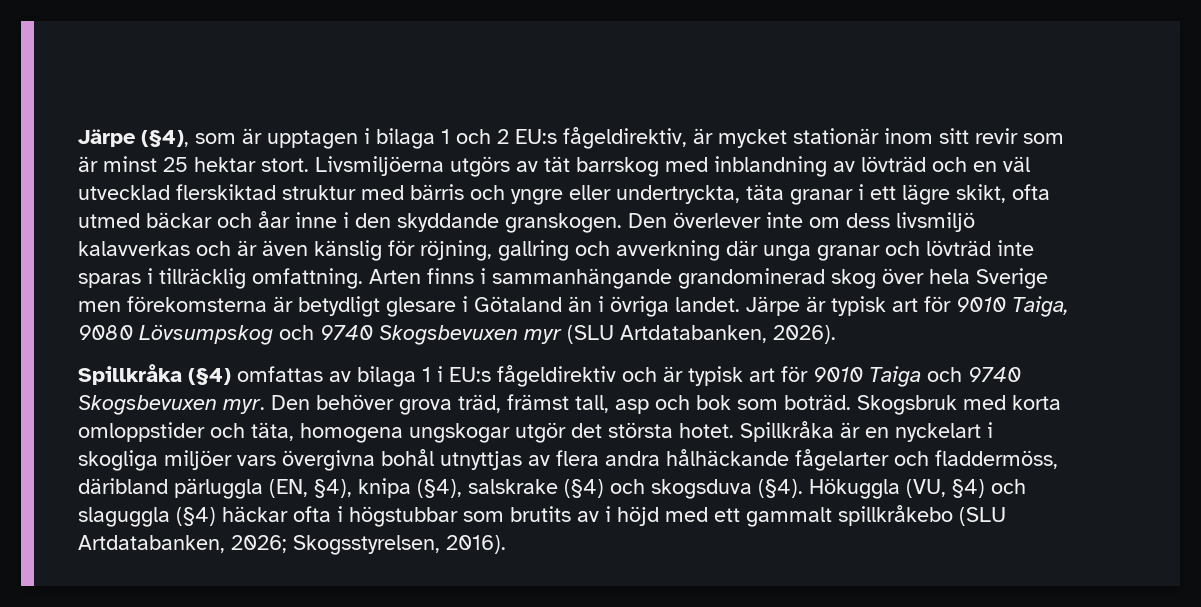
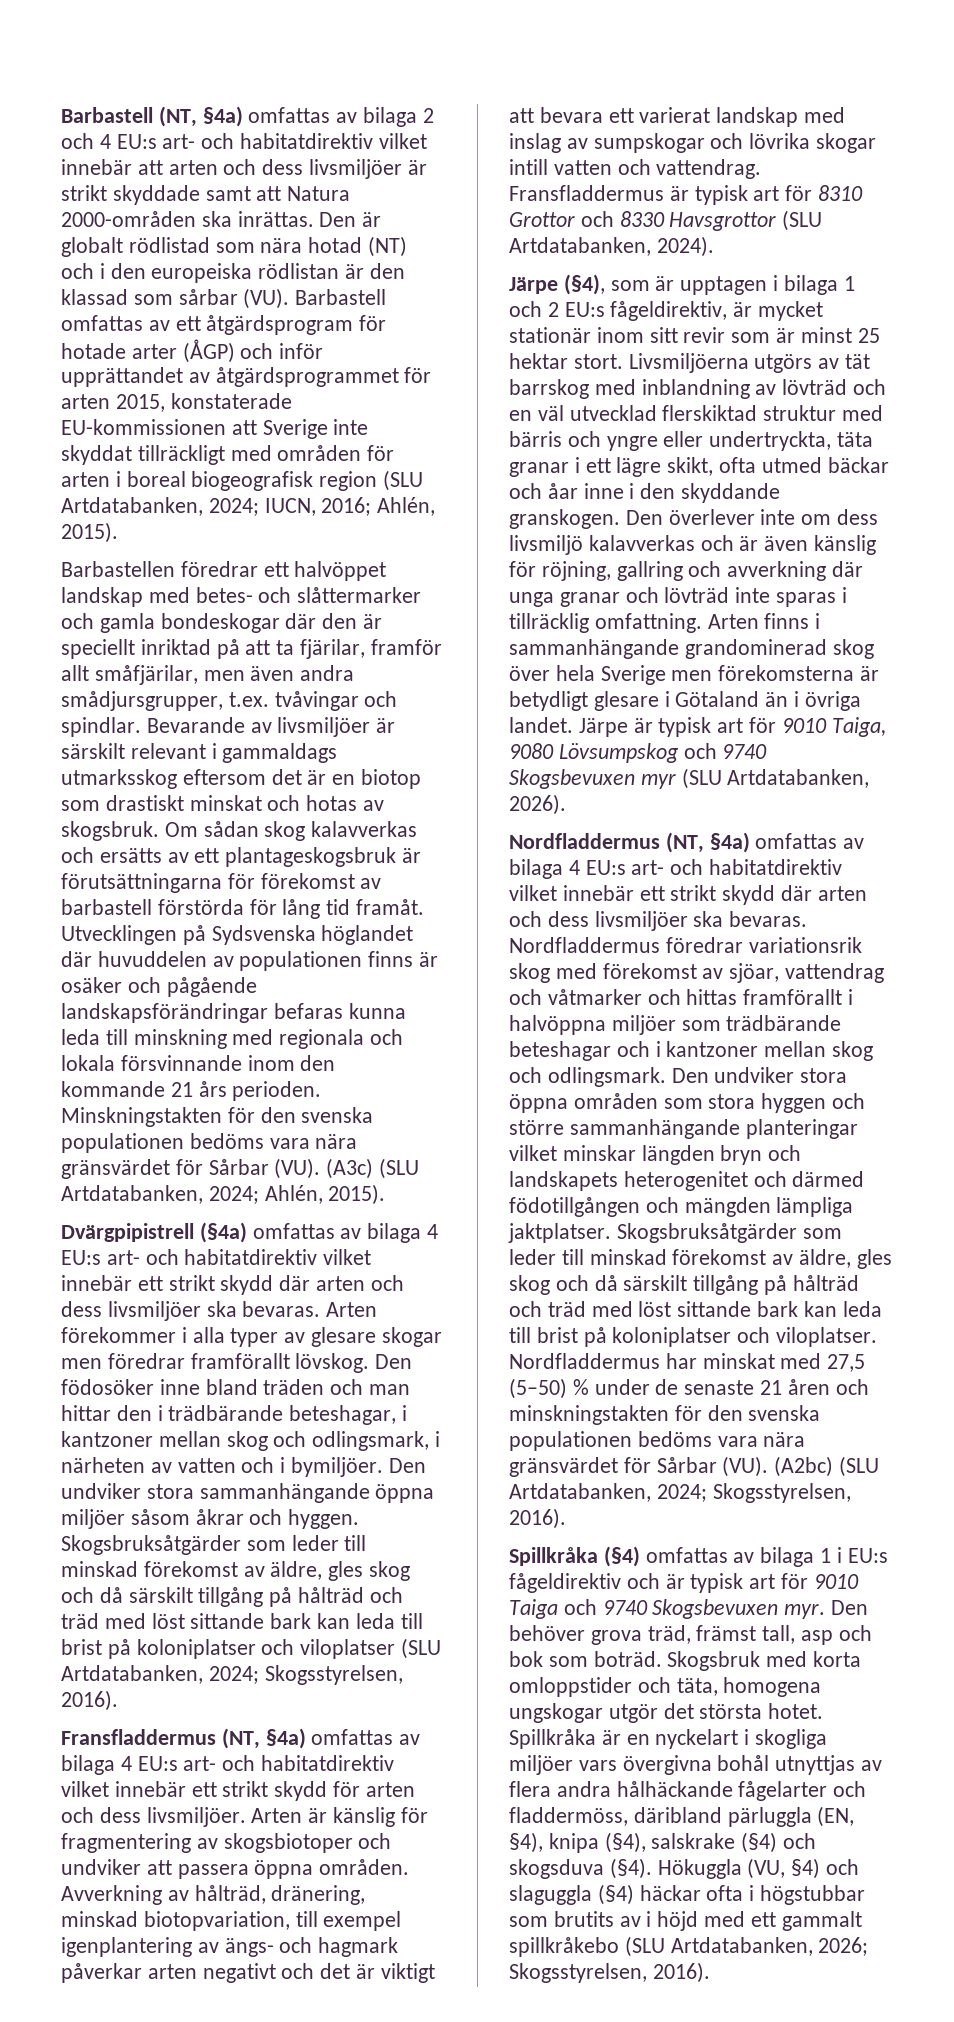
+ Barbastell (NT, §4a) omfattas av bilaga 2 och 4 EU:s art- och habitatdirektiv vilket innebär att arten och dess livsmiljöer är strikt skyddade samt att Natura 2000-områden ska inrättas. Den är globalt rödlistad som nära hotad (NT) och i den europeiska rödlistan är den klassad som sårbar (VU). Barbastell omfattas av ett åtgärdsprogram för hotade arter (ÅGP) och inför upprättandet av åtgärdsprogrammet för arten 2015, konstaterade EU-kommissionen att Sverige inte skyddat tillräckligt med områden för arten i boreal biogeografisk region (SLU Artdatabanken, 2024; IUCN, 2016; Ahlén, 2015).
+ Barbastellen föredrar ett halvöppet landskap med betes- och slåttermarker och gamla bondeskogar där den är speciellt inriktad på att ta fjärilar, framför allt småfjärilar, men även andra smådjursgrupper, t.ex. tvåvingar och spindlar. Bevarande av livsmiljöer är särskilt relevant i gammaldags utmarksskog eftersom det är en biotop som drastiskt minskat och hotas av skogsbruk. Om sådan skog kalavverkas och ersätts av ett plantageskogsbruk är förutsättningarna för förekomst av barbastell förstörda för lång tid framåt. Utvecklingen på Sydsvenska höglandet där huvuddelen av populationen finns är osäker och pågående landskapsförändringar befaras kunna leda till minskning med regionala och lokala försvinnande inom den kommande 21 års perioden. Minskningstakten för den svenska populationen bedöms vara nära gränsvärdet för Sårbar (VU). (A3c) (SLU Artdatabanken, 2024; Ahlén, 2015).
+ Dvärgpipistrell (§4a) omfattas av bilaga 4 EU:s art- och habitatdirektiv vilket innebär ett strikt skydd där arten och dess livsmiljöer ska bevaras. Arten förekommer i alla typer av glesare skogar men föredrar framförallt lövskog. Den födosöker inne bland träden och man hittar den i trädbärande beteshagar, i kantzoner mellan skog och odlingsmark, i närheten av vatten och i bymiljöer. Den undviker stora sammanhängande öppna miljöer såsom åkrar och hyggen. Skogsbruksåtgärder som leder till minskad förekomst av äldre, gles skog och då särskilt tillgång på hålträd och träd med löst sittande bark kan leda till brist på koloniplatser och viloplatser (SLU Artdatabanken, 2024; Skogsstyrelsen, 2016).
+ Fransfladdermus (NT, §4a) omfattas av bilaga 4 EU:s art- och habitatdirektiv vilket innebär ett strikt skydd för arten och dess livsmiljöer. Arten är känslig för fragmentering av skogsbiotoper och undviker att passera öppna områden. Avverkning av hålträd, dränering, minskad biotopvariation, till exempel igenplantering av ängs- och hagmark påverkar arten negativt och det är viktigt att bevara ett varierat landskap med inslag av sumpskogar och lövrika skogar intill vatten och vattendrag. Fransfladdermus är typisk art för 8310 Grottor och 8330 Havsgrottor (SLU Artdatabanken, 2024).
+ Nordfladdermus (NT, §4a) omfattas av bilaga 4 EU:s art- och habitatdirektiv vilket innebär ett strikt skydd där arten och dess livsmiljöer ska bevaras. Nordfladdermus föredrar variationsrik skog med förekomst av sjöar, vattendrag och våtmarker och hittas framförallt i halvöppna miljöer som trädbärande beteshagar och i kantzoner mellan skog och odlingsmark. Den undviker stora öppna områden som stora hyggen och större sammanhängande planteringar vilket minskar längden bryn och landskapets heterogenitet och därmed födotillgången och mängden lämpliga jaktplatser. Skogsbruksåtgärder som leder till minskad förekomst av äldre, gles skog och då särskilt tillgång på hålträd och träd med löst sittande bark kan leda till brist på koloniplatser och viloplatser. Nordfladdermus har minskat med 27,5 (5–50) % under de senaste 21 åren och minskningstakten för den svenska populationen bedöms vara nära gränsvärdet för Sårbar (VU). (A2bc) (SLU Artdatabanken, 2024; Skogsstyrelsen, 2016).

